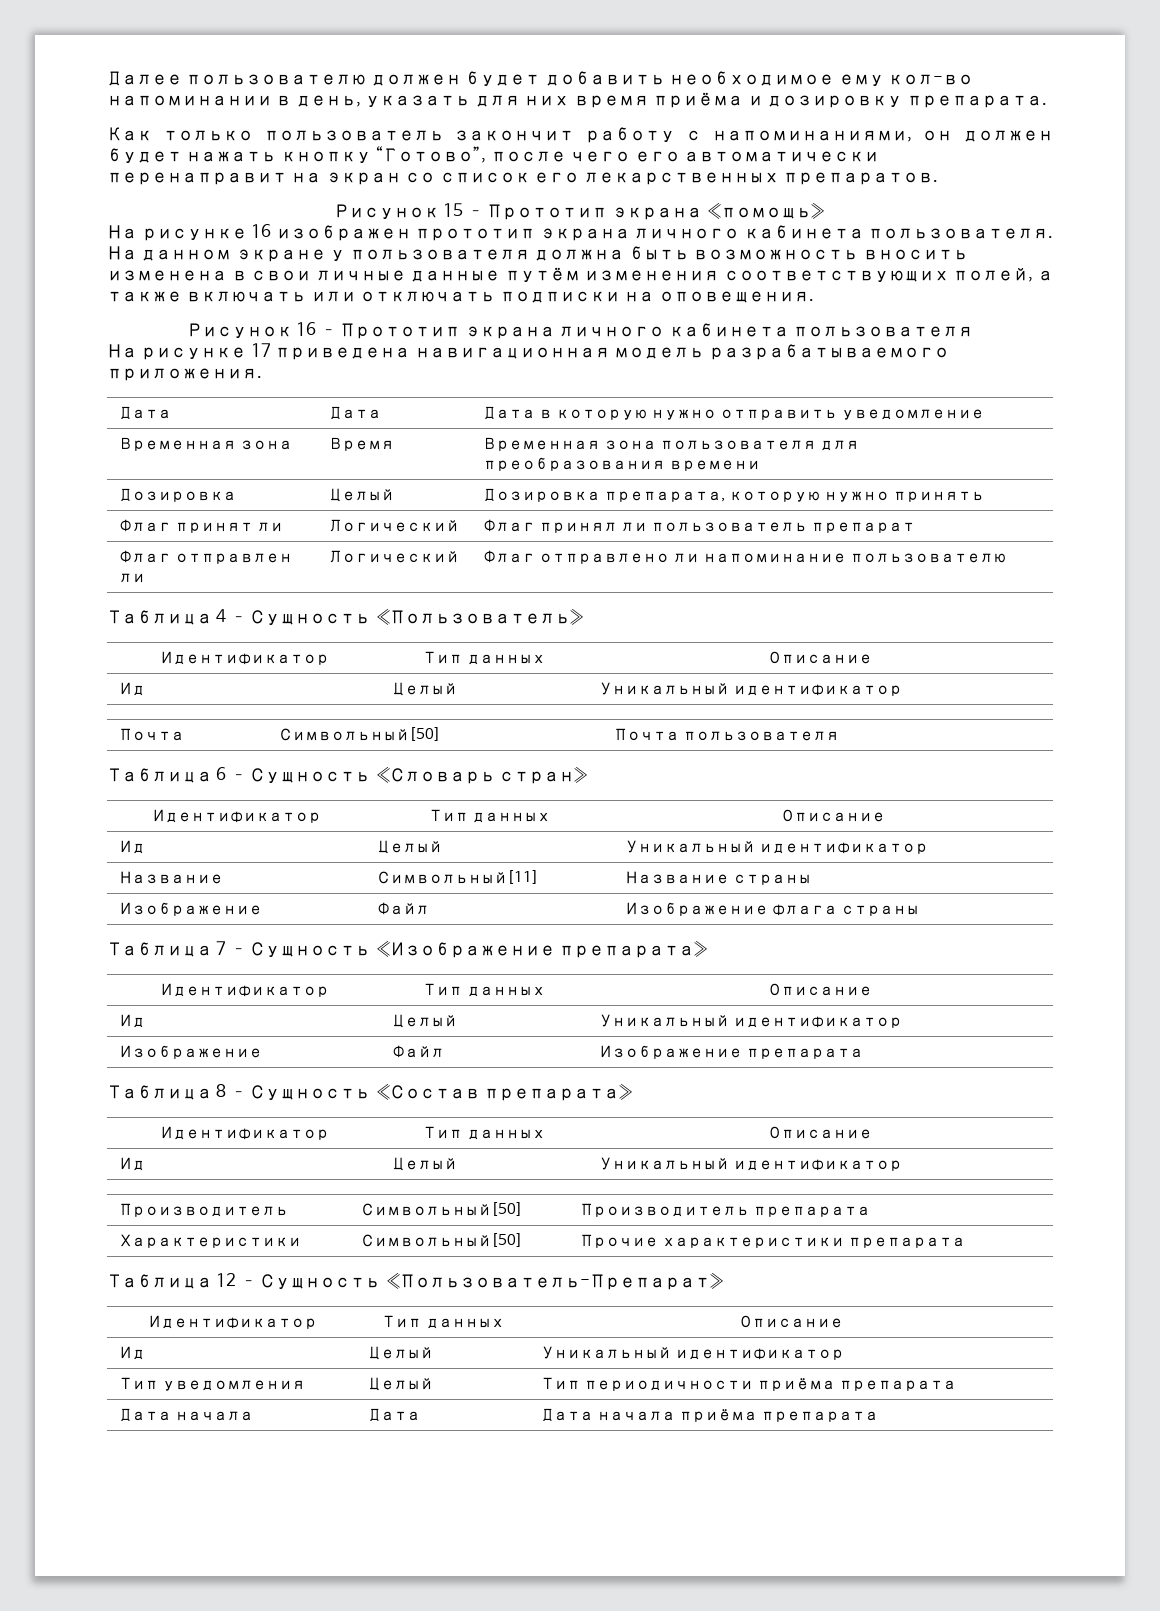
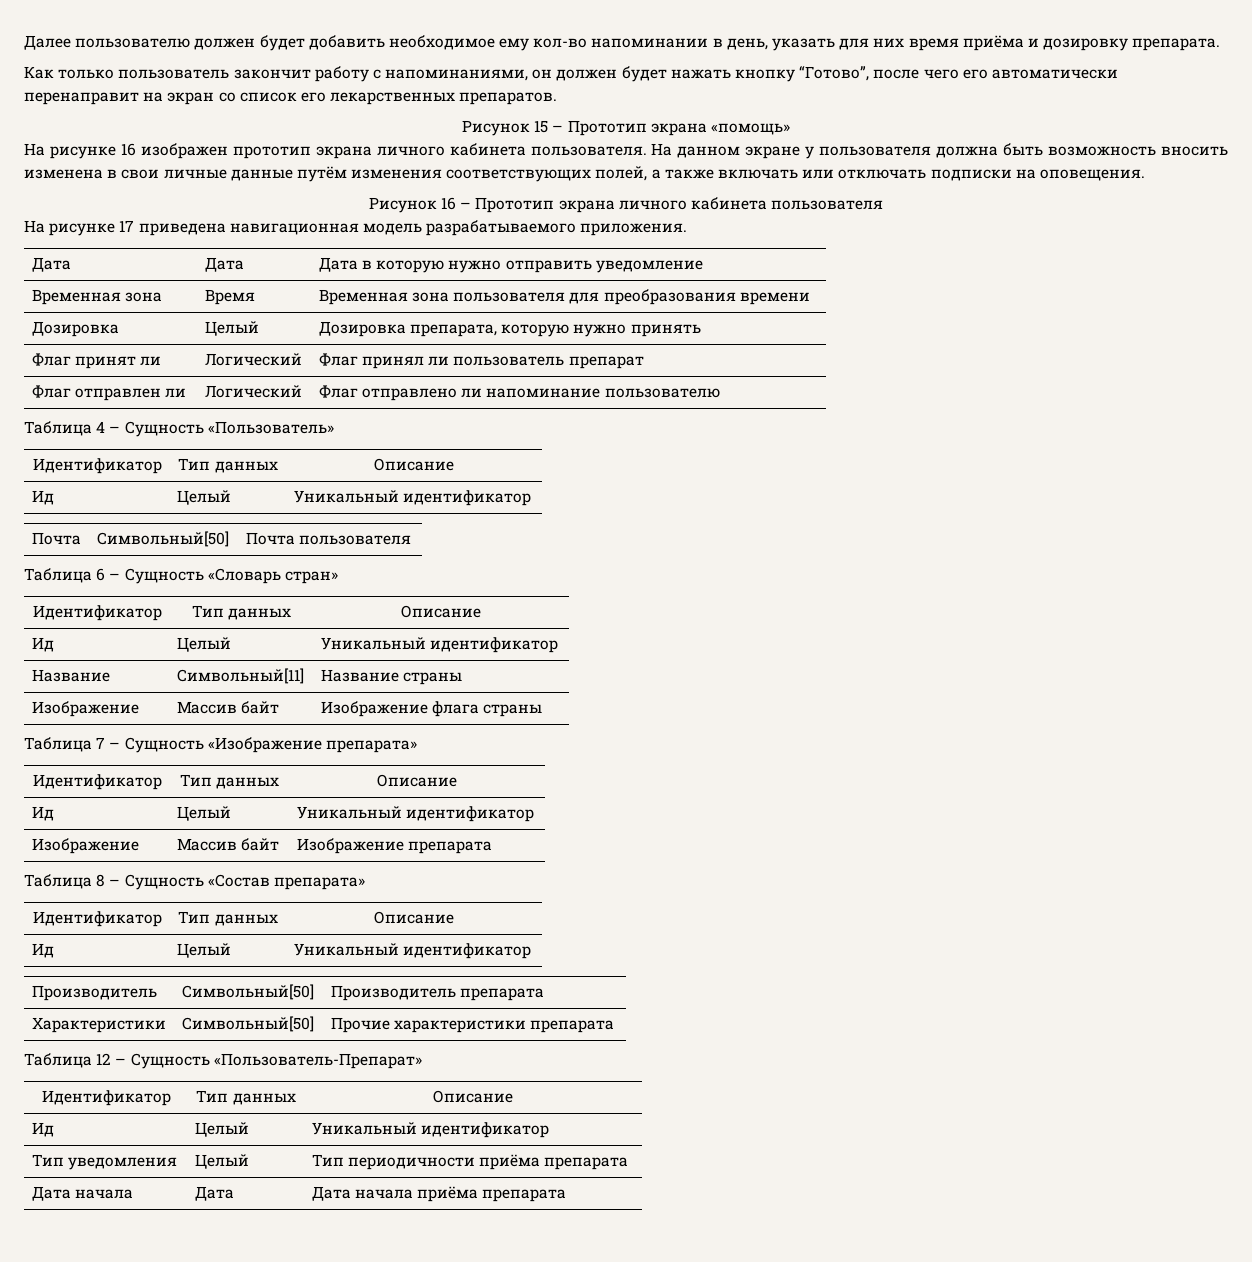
- Изображение | Файл | Изображение флага страны
+ Изображение | Массив байт | Изображение флага страны
- Изображение | Файл | Изображение препарата
+ Изображение | Массив байт | Изображение препарата

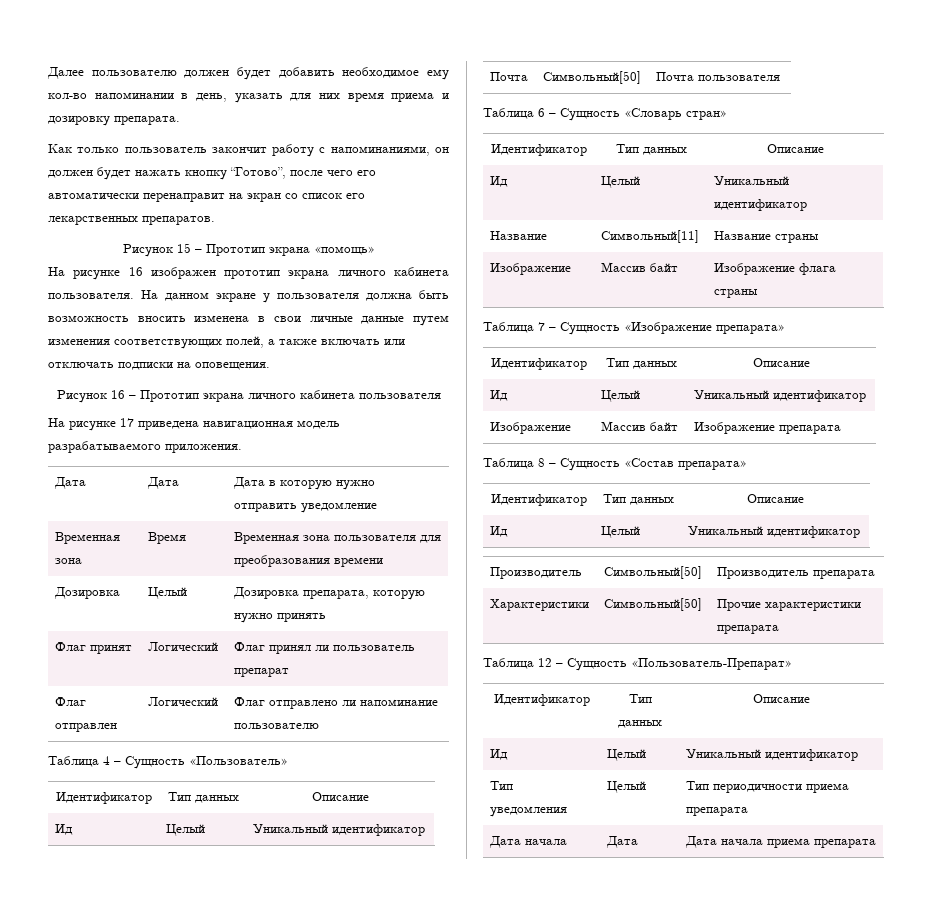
- Далее пользователю должен будет добавить необходимое ему кол-во напоминании в день, указать для них время приёма и дозировку препарата.
+ Далее пользователю должен будет добавить необходимое ему кол-во напоминании в день, указать для них время приема и дозировку препарата.
- На данном экране у пользователя должна быть возможность вносить изменена в свои личные данные путём изменения соответствующих полей, а также включать или отключать подписки на оповещения.
+ На данном экране у пользователя должна быть возможность вносить изменена в свои личные данные путем изменения соответствующих полей, а также включать или отключать подписки на оповещения.
- Флаг принят ли | Логический | Флаг принял ли пользователь препарат
+ Флаг принят | Логический | Флаг принял ли пользователь препарат
- Флаг отправлен ли | Логический | Флаг отправлено ли напоминание пользователю
+ Флаг отправлен | Логический | Флаг отправлено ли напоминание пользователю
- Тип уведомления | Целый | Тип периодичности приёма препарата
+ Тип уведомления | Целый | Тип периодичности приема препарата
- Дата начала | Дата | Дата начала приёма препарата
+ Дата начала | Дата | Дата начала приема препарата

